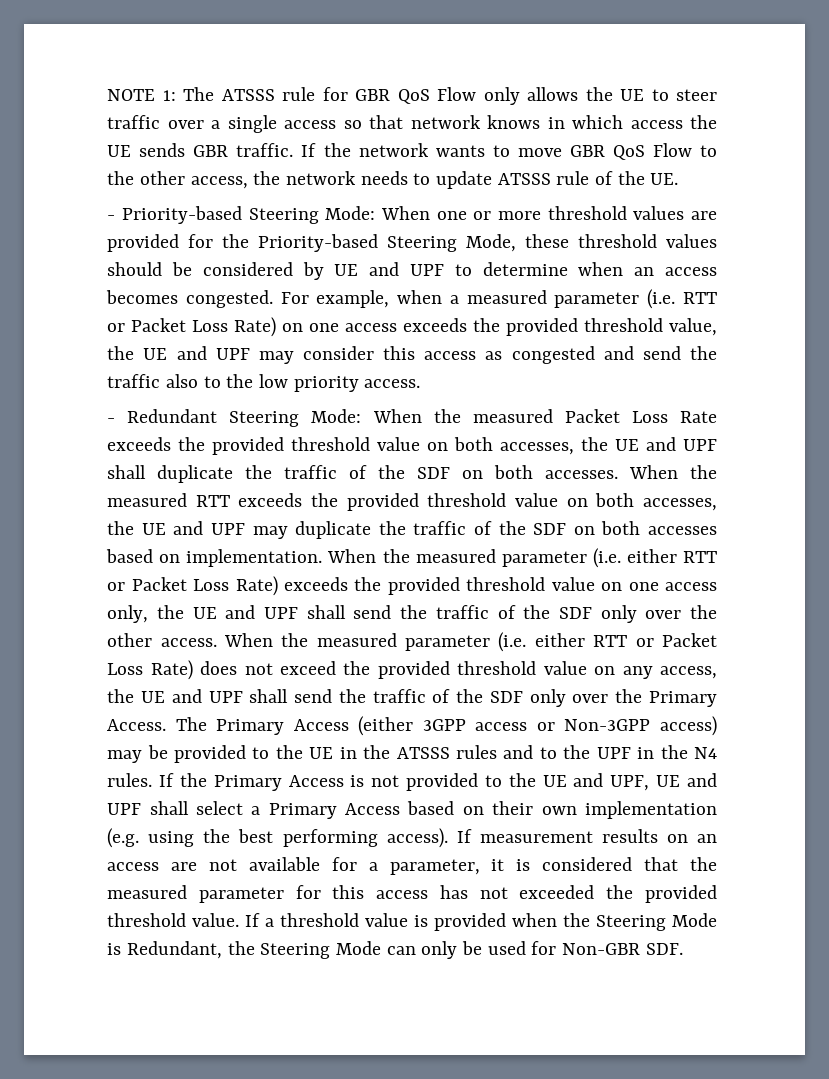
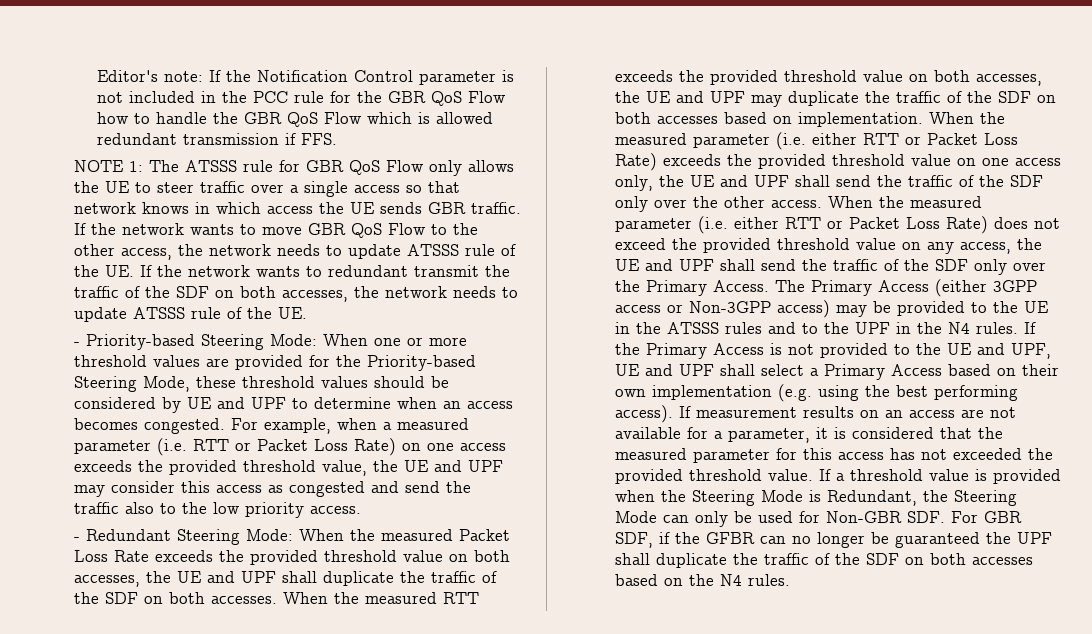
+ Editor's note: If the Notification Control parameter is not included in the PCC rule for the GBR QoS Flow how to handle the GBR QoS Flow which is allowed redundant transmission if FFS.
- If the network wants to move GBR QoS Flow to the other access, the network needs to update ATSSS rule of the UE.
+ If the network wants to move GBR QoS Flow to the other access, the network needs to update ATSSS rule of the UE. If the network wants to redundant transmit the traffic of the SDF on both accesses, the network needs to update ATSSS rule of the UE.
- If a threshold value is provided when the Steering Mode is Redundant, the Steering Mode can only be used for Non-GBR SDF.
+ If a threshold value is provided when the Steering Mode is Redundant, the Steering Mode can only be used for Non-GBR SDF. For GBR SDF, if the GFBR can no longer be guaranteed the UPF shall duplicate the traffic of the SDF on both accesses based on the N4 rules.

